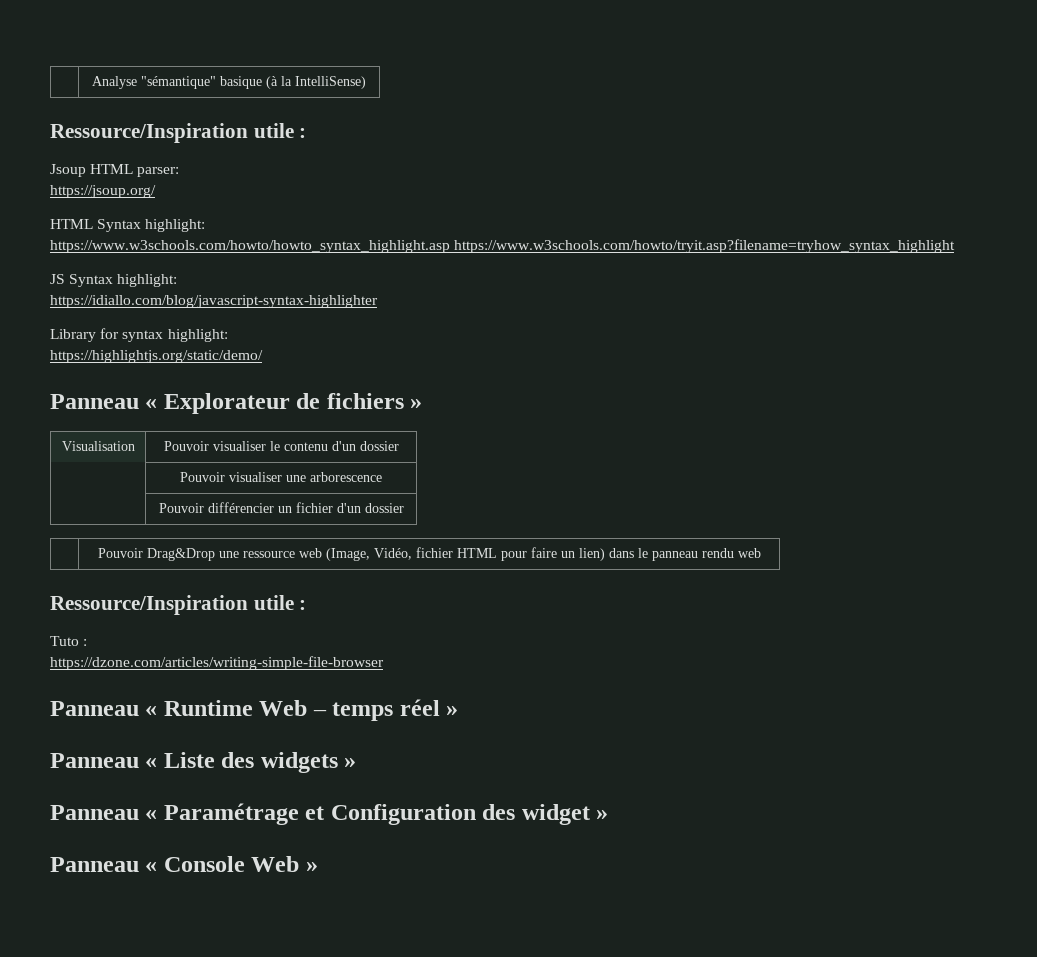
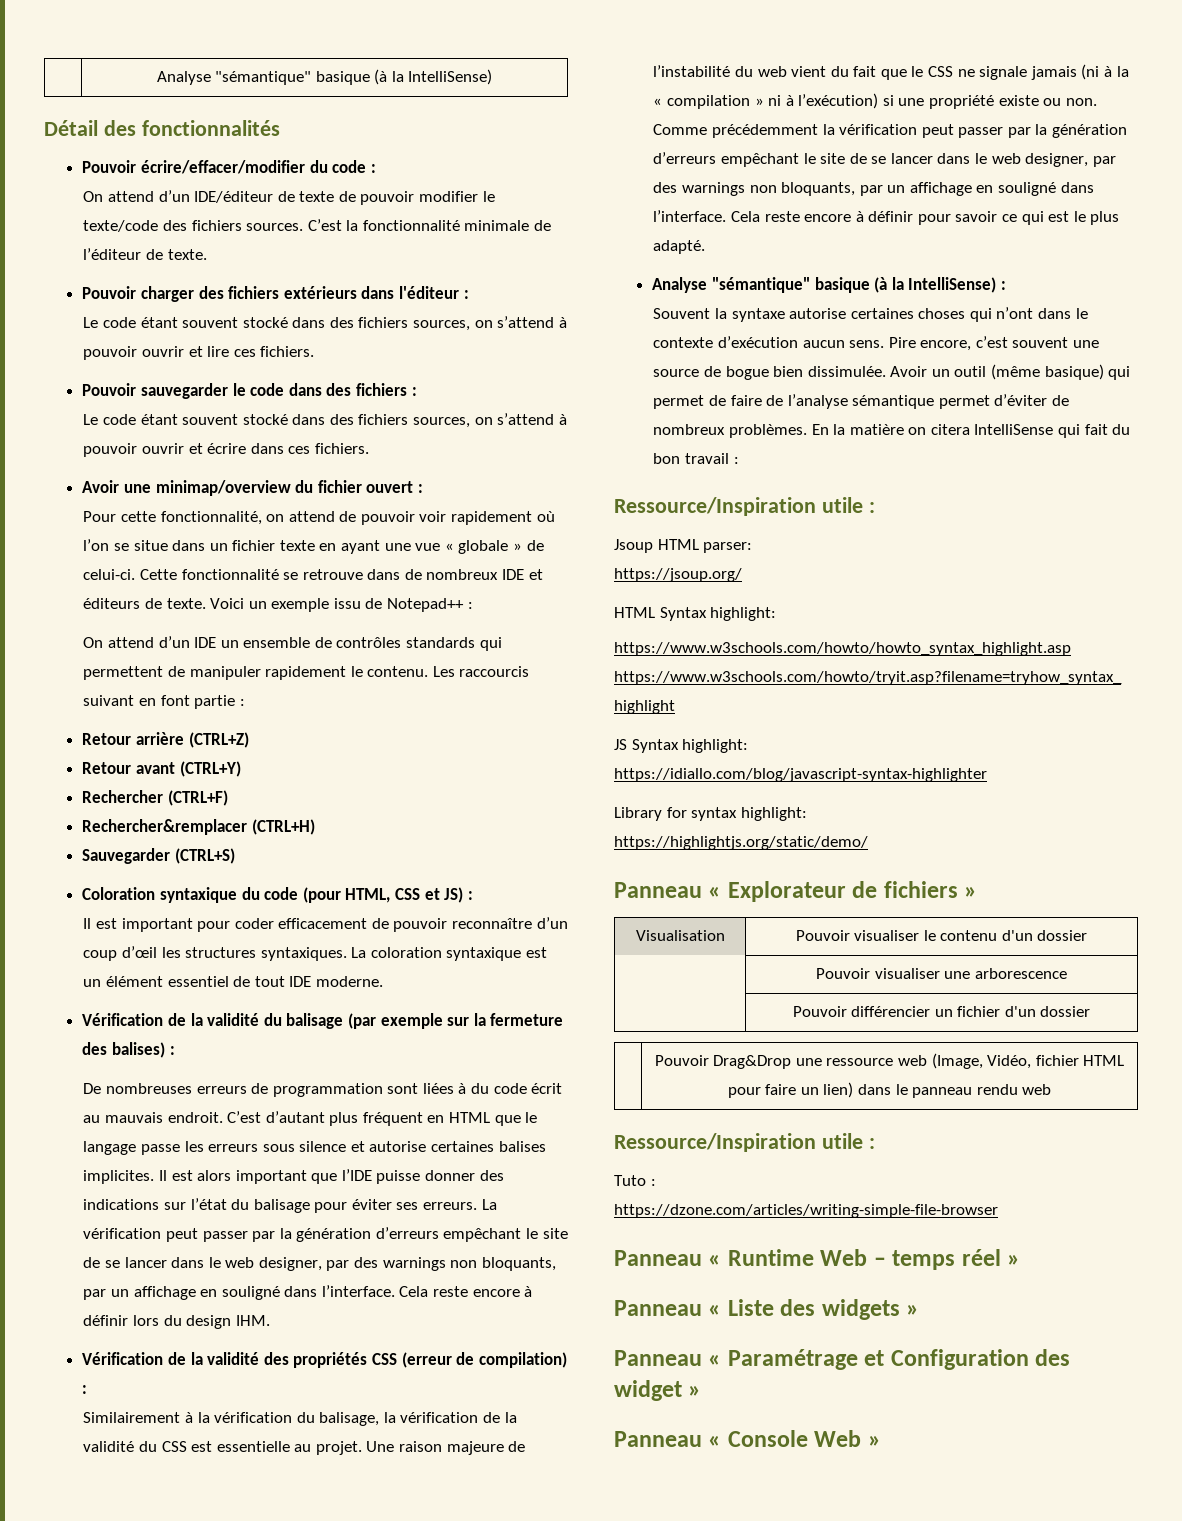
  | Analyse "sémantique" basique (à la IntelliSense)
+ Détail des fonctionnalités
+ Pouvoir écrire/effacer/modifier du code :
+ On attend d’un IDE/éditeur de texte de pouvoir modifier le texte/code des fichiers sources. C’est la fonctionnalité minimale de l’éditeur de texte.
+ Pouvoir charger des fichiers extérieurs dans l'éditeur :
+ Le code étant souvent stocké dans des fichiers sources, on s’attend à pouvoir ouvrir et lire ces fichiers.
+ Pouvoir sauvegarder le code dans des fichiers :
+ Le code étant souvent stocké dans des fichiers sources, on s’attend à pouvoir ouvrir et écrire dans ces fichiers.
+ Avoir une minimap/overview du fichier ouvert :
+ Pour cette fonctionnalité, on attend de pouvoir voir rapidement où l’on se situe dans un fichier texte en ayant une vue « globale » de celui-ci. Cette fonctionnalité se retrouve dans de nombreux IDE et éditeurs de texte. Voici un exemple issu de Notepad++ :
+ On attend d’un IDE un ensemble de contrôles standards qui permettent de manipuler rapidement le contenu. Les raccourcis suivant en font partie :
+ Retour arrière (CTRL+Z)
+ Retour avant (CTRL+Y)
+ Rechercher (CTRL+F)
+ Rechercher&remplacer (CTRL+H)
+ Sauvegarder (CTRL+S)
+ Coloration syntaxique du code (pour HTML, CSS et JS) :
+ Il est important pour coder efficacement de pouvoir reconnaître d’un coup d’œil les structures syntaxiques. La coloration syntaxique est un élément essentiel de tout IDE moderne.
+ Vérification de la validité du balisage (par exemple sur la fermeture des balises) :
+ De nombreuses erreurs de programmation sont liées à du code écrit au mauvais endroit. C’est d’autant plus fréquent en HTML que le langage passe les erreurs sous silence et autorise certaines balises implicites. Il est alors important que l’IDE puisse donner des indications sur l’état du balisage pour éviter ses erreurs. La vérification peut passer par la génération d’erreurs empêchant le site de se lancer dans le web designer, par des warnings non bloquants, par un affichage en souligné dans l’interface. Cela reste encore à définir lors du design IHM.
+ Vérification de la validité des propriétés CSS (erreur de compilation) :
+ Similairement à la vérification du balisage, la vérification de la validité du CSS est essentielle au projet. Une raison majeure de l’instabilité du web vient du fait que le CSS ne signale jamais (ni à la « compilation » ni à l’exécution) si une propriété existe ou non. Comme précédemment la vérification peut passer par la génération d’erreurs empêchant le site de se lancer dans le web designer, par des warnings non bloquants, par un affichage en souligné dans l’interface. Cela reste encore à définir pour savoir ce qui est le plus adapté.
+ Analyse "sémantique" basique (à la IntelliSense) :
+ Souvent la syntaxe autorise certaines choses qui n’ont dans le contexte d’exécution aucun sens. Pire encore, c’est souvent une source de bogue bien dissimulée. Avoir un outil (même basique) qui permet de faire de l’analyse sémantique permet d’éviter de nombreux problèmes. En la matière on citera IntelliSense qui fait du bon travail :

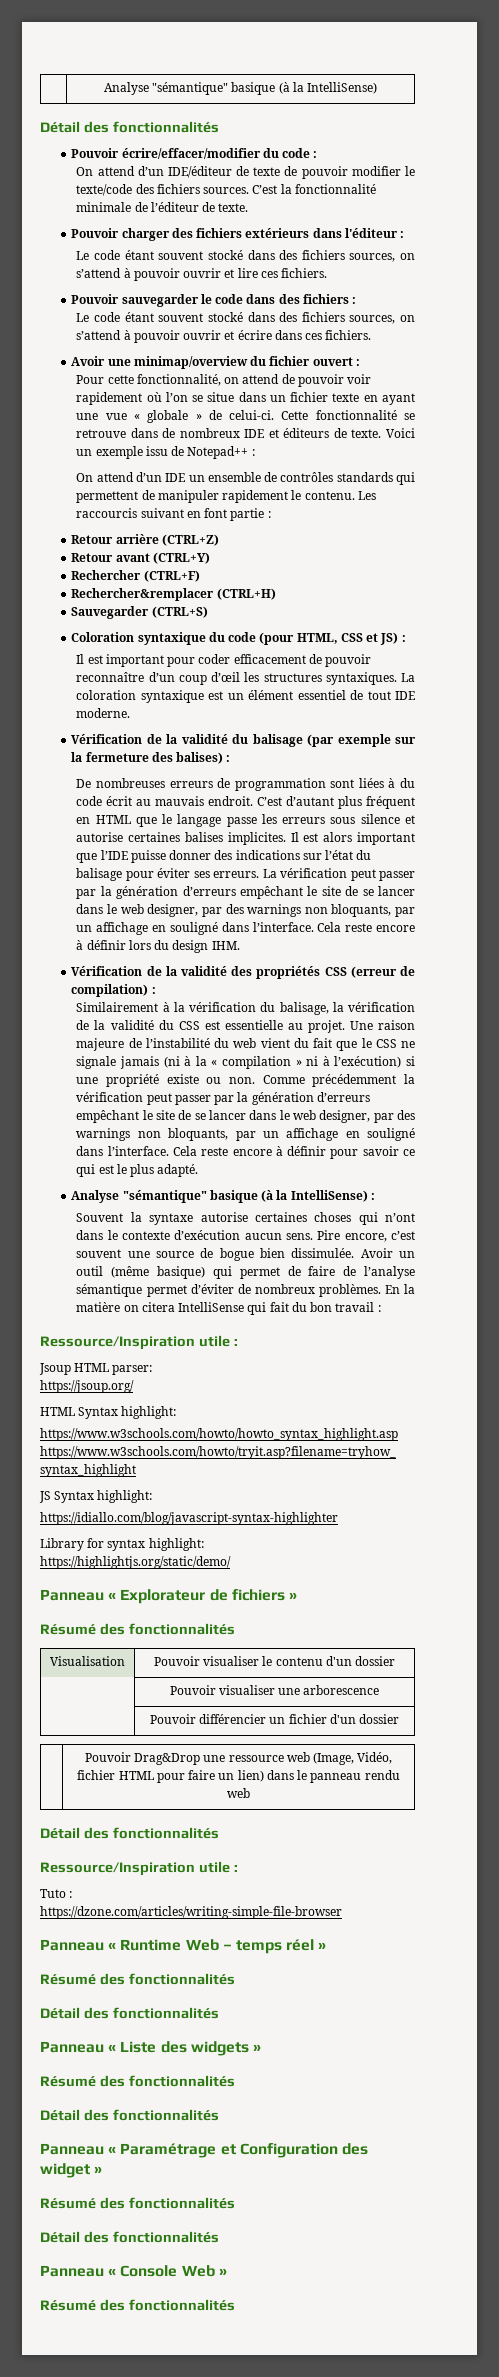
  Panneau « Explorateur de fichiers »
+ Résumé des fonctionnalités
  | Pouvoir Drag&Drop une ressource web (Image, Vidéo, fichier HTML pour faire un lien) dans le panneau rendu web
+ Détail des fonctionnalités
  Panneau « Runtime Web – temps réel »
+ Résumé des fonctionnalités
+ Détail des fonctionnalités
  Panneau « Liste des widgets »
+ Résumé des fonctionnalités
+ Détail des fonctionnalités
  Panneau « Paramétrage et Configuration des widget »
+ Résumé des fonctionnalités
+ Détail des fonctionnalités
  Panneau « Console Web »
+ Résumé des fonctionnalités

